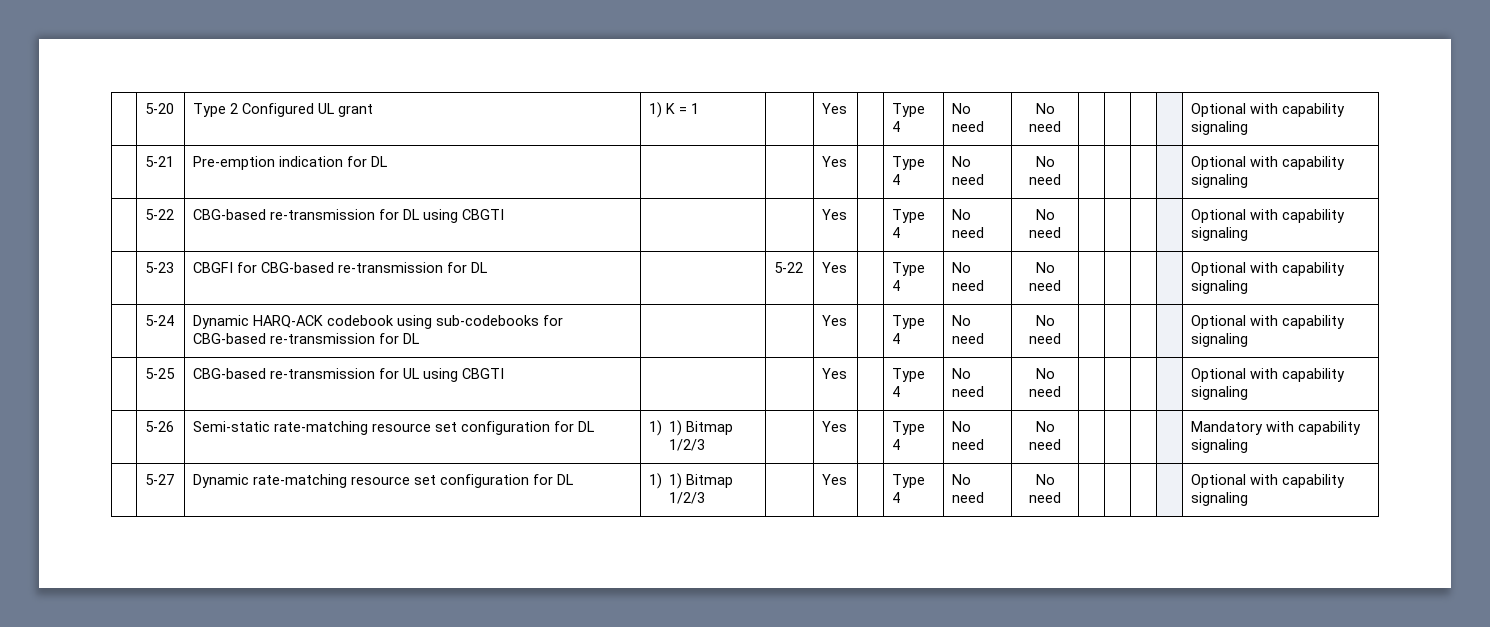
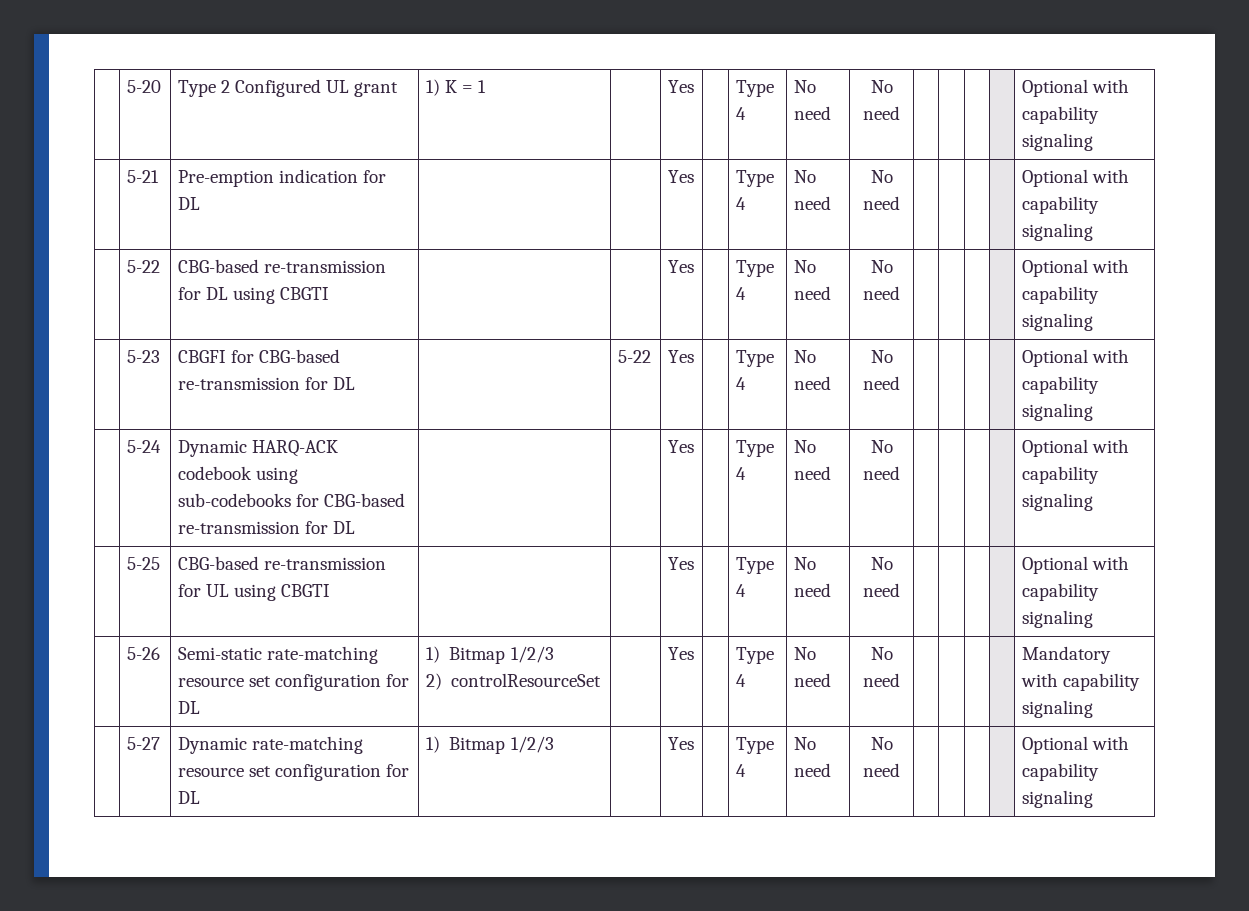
- | 5-26 | Semi-static rate-matching resource set configuration for DL | 1) 1) Bitmap 1/2/3 | | Yes | | Type 4 | No need | No need | | | | | Mandatory with capability signaling
+ | 5-26 | Semi-static rate-matching resource set configuration for DL | 1) Bitmap 1/2/3
+ 2) controlResourceSet | | Yes | | Type 4 | No need | No need | | | | | Mandatory with capability signaling
- | 5-27 | Dynamic rate-matching resource set configuration for DL | 1) 1) Bitmap 1/2/3 | | Yes | | Type 4 | No need | No need | | | | | Optional with capability signaling
+ | 5-27 | Dynamic rate-matching resource set configuration for DL | 1) Bitmap 1/2/3 | | Yes | | Type 4 | No need | No need | | | | | Optional with capability signaling

